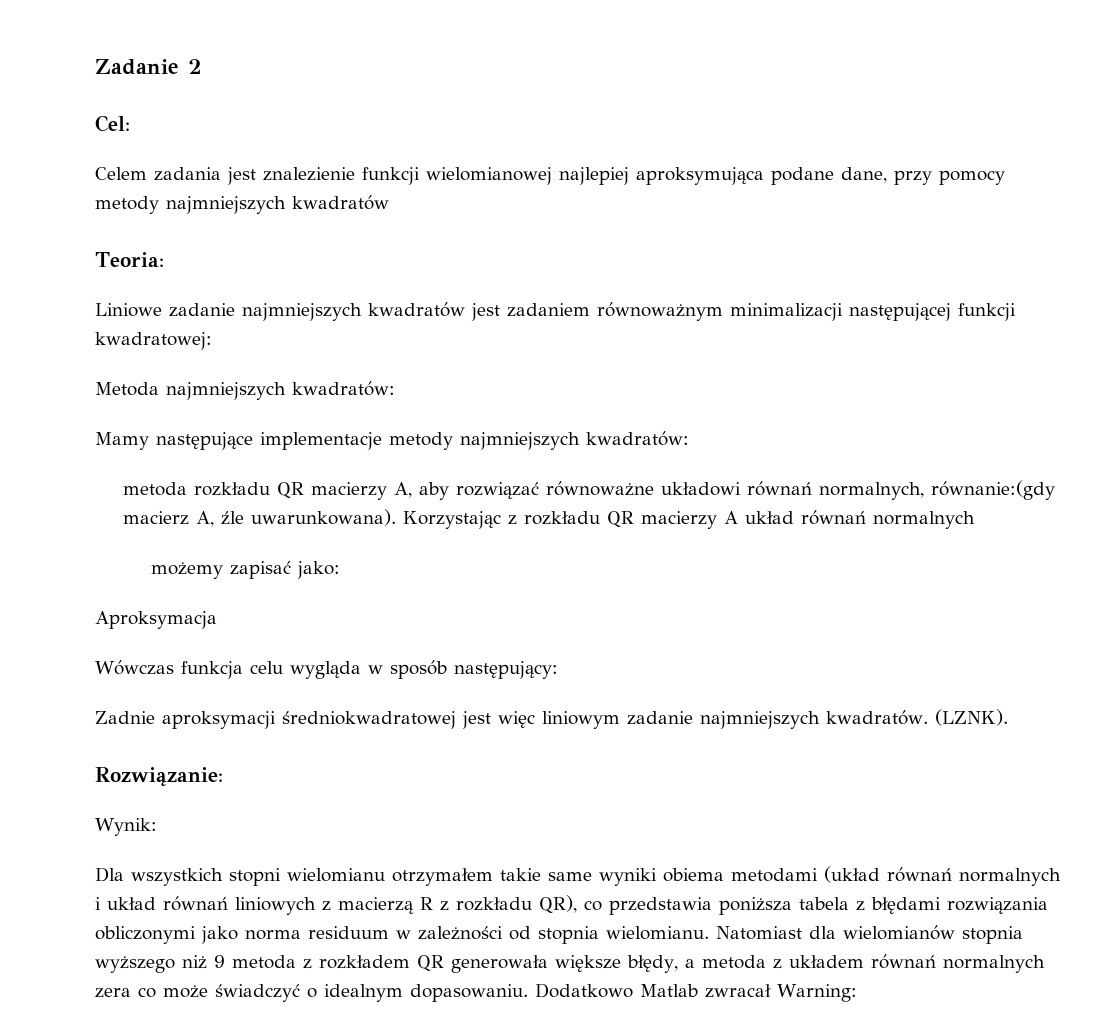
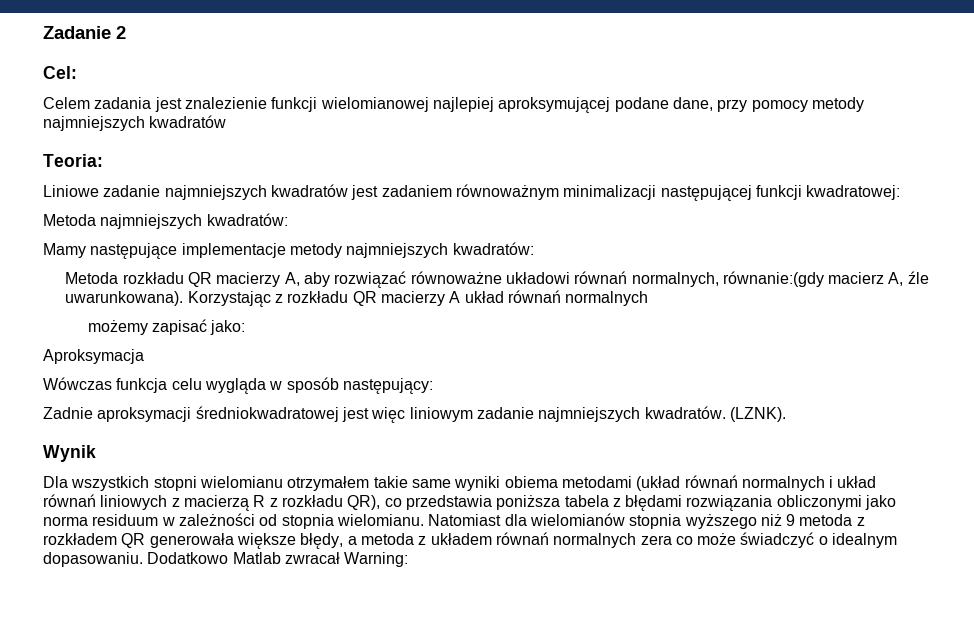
- Celem zadania jest znalezienie funkcji wielomianowej najlepiej aproksymująca podane dane, przy pomocy metody najmniejszych kwadratów
+ Celem zadania jest znalezienie funkcji wielomianowej najlepiej aproksymującej podane dane, przy pomocy metody najmniejszych kwadratów
- metoda rozkładu QR macierzy A, aby rozwiązać równoważne układowi równań normalnych, równanie:(gdy macierz A, źle uwarunkowana).
+ Metoda rozkładu QR macierzy A, aby rozwiązać równoważne układowi równań normalnych, równanie:(gdy macierz A, źle uwarunkowana).
- Rozwiązanie:
- Wynik:
+ Wynik

